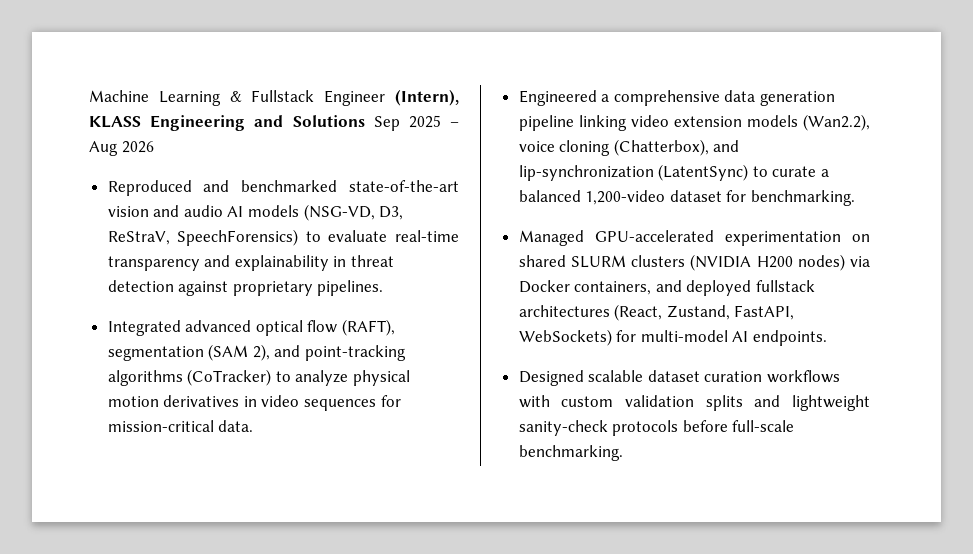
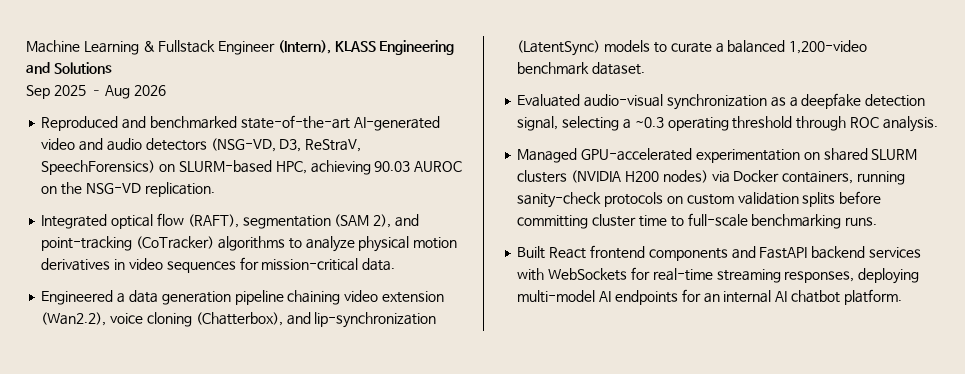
- Machine Learning & Fullstack Engineer (Intern), KLASS Engineering and Solutions Sep 2025 – Aug 2026
+ Machine Learning & Fullstack Engineer (Intern), KLASS Engineering and Solutions
+ Sep 2025 – Aug 2026
- Reproduced and benchmarked state-of-the-art vision and audio AI models (NSG-VD, D3, ReStraV, SpeechForensics) to evaluate real-time transparency and explainability in threat detection against proprietary pipelines.
+ Reproduced and benchmarked state-of-the-art AI-generated video and audio detectors (NSG-VD, D3, ReStraV, SpeechForensics) on SLURM-based HPC, achieving 90.03 AUROC on the NSG-VD replication.
- Integrated advanced optical flow (RAFT), segmentation (SAM 2), and point-tracking algorithms (CoTracker) to analyze physical motion derivatives in video sequences for mission-critical data.
+ Integrated optical flow (RAFT), segmentation (SAM 2), and point-tracking (CoTracker) algorithms to analyze physical motion derivatives in video sequences for mission-critical data.
- Engineered a comprehensive data generation pipeline linking video extension models (Wan2.2), voice cloning (Chatterbox), and lip-synchronization (LatentSync) to curate a balanced 1,200-video dataset for benchmarking.
+ Engineered a data generation pipeline chaining video extension (Wan2.2), voice cloning (Chatterbox), and lip-synchronization (LatentSync) models to curate a balanced 1,200-video benchmark dataset.
+ Evaluated audio-visual synchronization as a deepfake detection signal, selecting a ~0.3 operating threshold through ROC analysis.
- Managed GPU-accelerated experimentation on shared SLURM clusters (NVIDIA H200 nodes) via Docker containers, and deployed fullstack architectures (React, Zustand, FastAPI, WebSockets) for multi-model AI endpoints.
- Designed scalable dataset curation workflows with custom validation splits and lightweight sanity-check protocols before full-scale benchmarking.
+ Managed GPU-accelerated experimentation on shared SLURM clusters (NVIDIA H200 nodes) via Docker containers, running sanity-check protocols on custom validation splits before committing cluster time to full-scale benchmarking runs.
+ Built React frontend components and FastAPI backend services with WebSockets for real-time streaming responses, deploying multi-model AI endpoints for an internal AI chatbot platform.

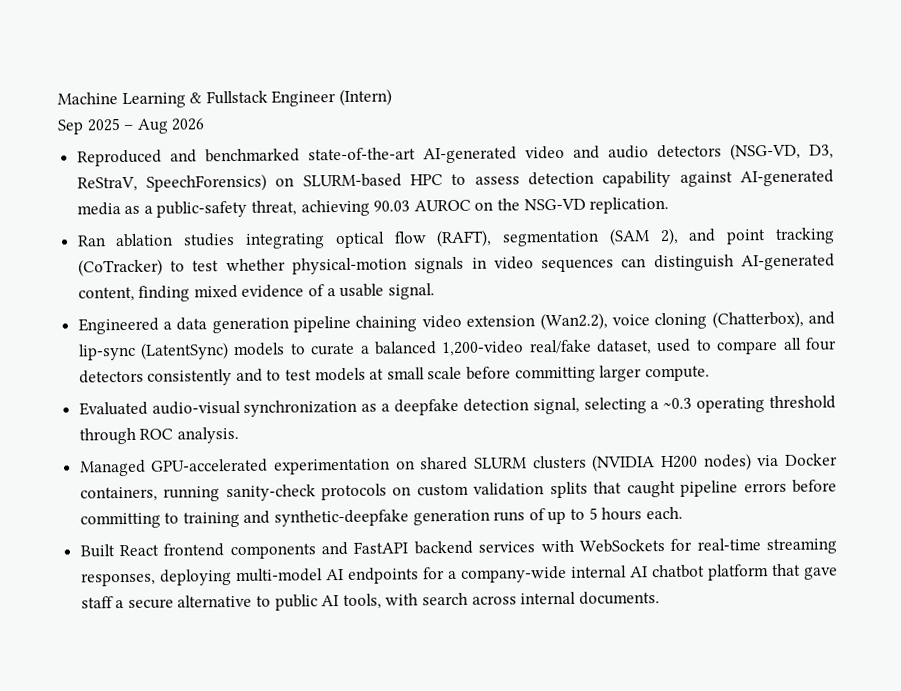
- Machine Learning & Fullstack Engineer (Intern), KLASS Engineering and Solutions
+ Machine Learning & Fullstack Engineer (Intern)
- Reproduced and benchmarked state-of-the-art AI-generated video and audio detectors (NSG-VD, D3, ReStraV, SpeechForensics) on SLURM-based HPC, achieving 90.03 AUROC on the NSG-VD replication.
+ Reproduced and benchmarked state-of-the-art AI-generated video and audio detectors (NSG-VD, D3, ReStraV, SpeechForensics) on SLURM-based HPC to assess detection capability against AI-generated media as a public-safety threat, achieving 90.03 AUROC on the NSG-VD replication.
- Integrated optical flow (RAFT), segmentation (SAM 2), and point-tracking (CoTracker) algorithms to analyze physical motion derivatives in video sequences for mission-critical data.
+ Ran ablation studies integrating optical flow (RAFT), segmentation (SAM 2), and point tracking (CoTracker) to test whether physical-motion signals in video sequences can distinguish AI-generated content, finding mixed evidence of a usable signal.
- Engineered a data generation pipeline chaining video extension (Wan2.2), voice cloning (Chatterbox), and lip-synchronization (LatentSync) models to curate a balanced 1,200-video benchmark dataset.
+ Engineered a data generation pipeline chaining video extension (Wan2.2), voice cloning (Chatterbox), and lip-sync (LatentSync) models to curate a balanced 1,200-video real/fake dataset, used to compare all four detectors consistently and to test models at small scale before committing larger compute.
- Managed GPU-accelerated experimentation on shared SLURM clusters (NVIDIA H200 nodes) via Docker containers, running sanity-check protocols on custom validation splits before committing cluster time to full-scale benchmarking runs.
+ Managed GPU-accelerated experimentation on shared SLURM clusters (NVIDIA H200 nodes) via Docker containers, running sanity-check protocols on custom validation splits that caught pipeline errors before committing to training and synthetic-deepfake generation runs of up to 5 hours each.
- Built React frontend components and FastAPI backend services with WebSockets for real-time streaming responses, deploying multi-model AI endpoints for an internal AI chatbot platform.
+ Built React frontend components and FastAPI backend services with WebSockets for real-time streaming responses, deploying multi-model AI endpoints for a company-wide internal AI chatbot platform that gave staff a secure alternative to public AI tools, with search across internal documents.

